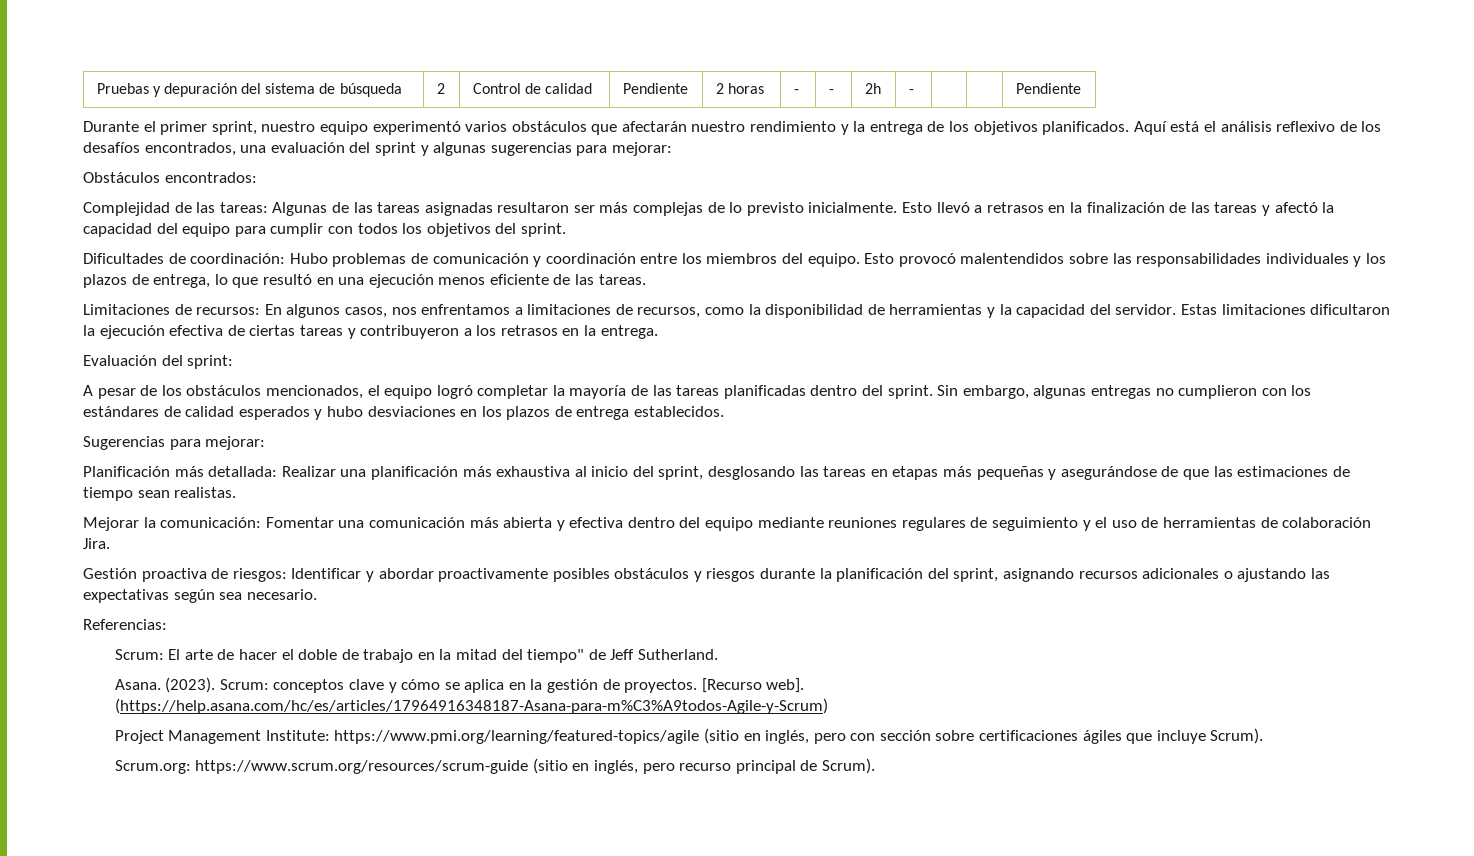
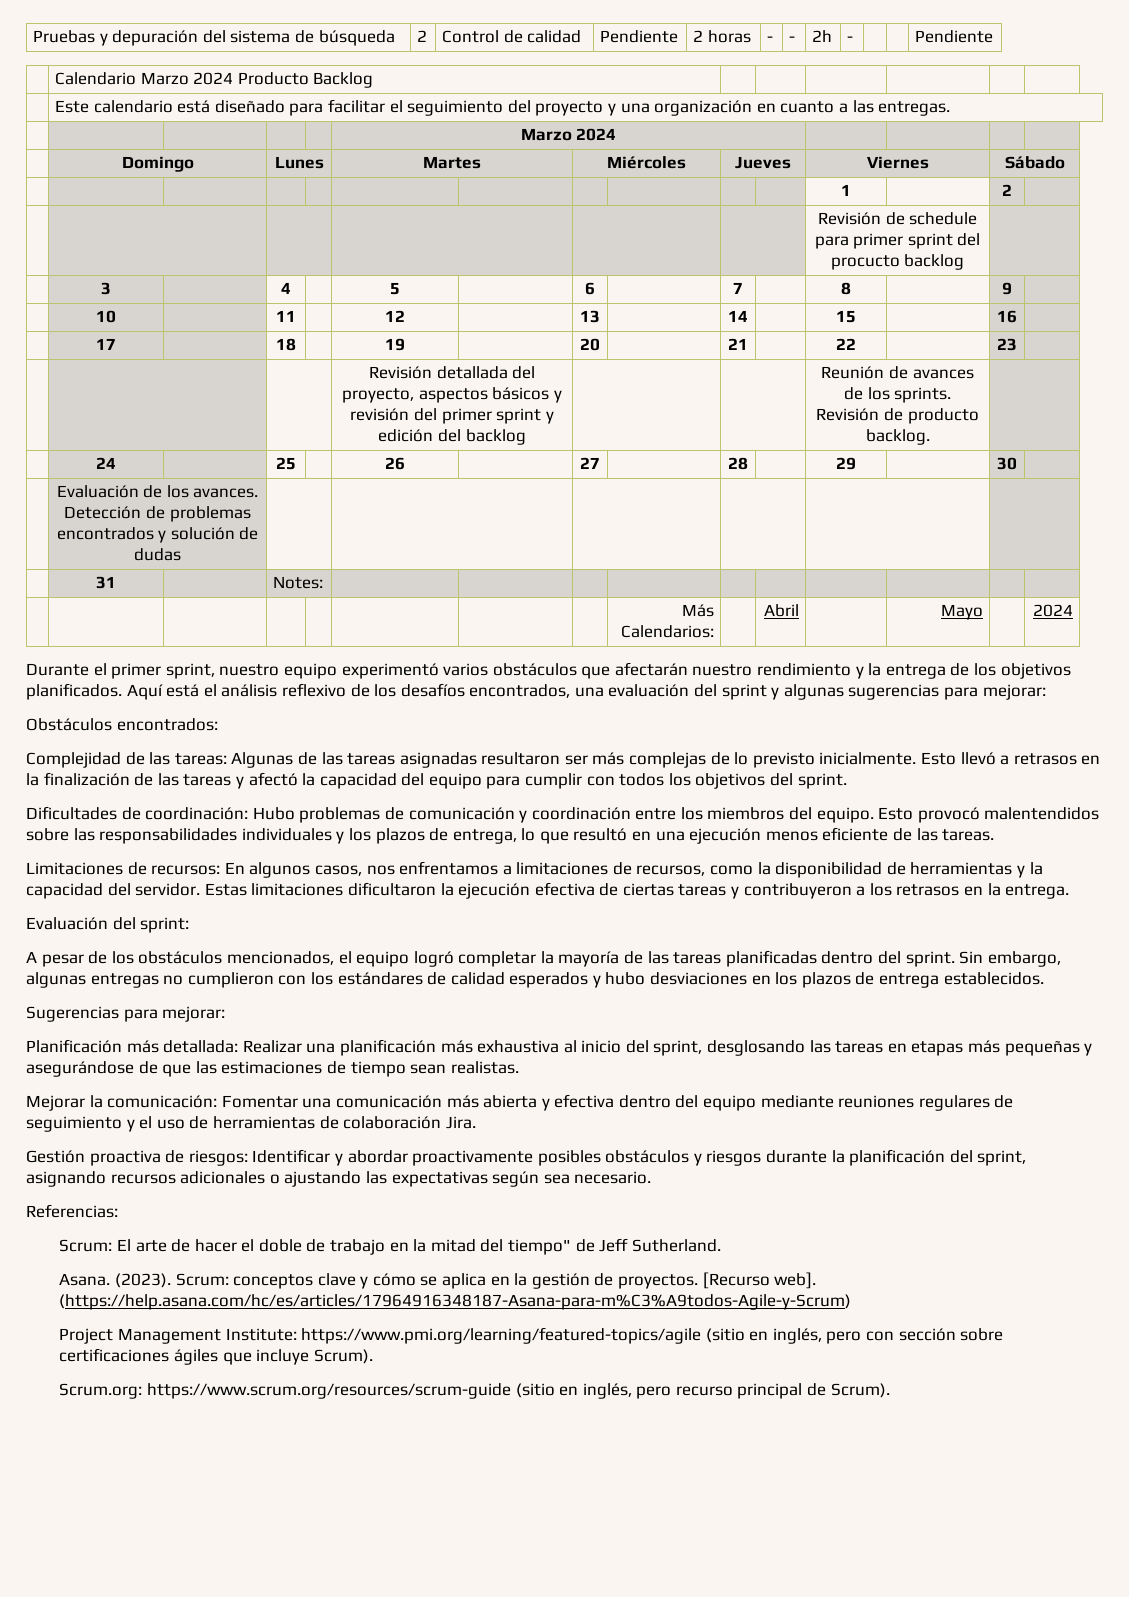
+ | Calendario Marzo 2024 Producto Backlog | | | | | |
+ | Este calendario está diseñado para facilitar el seguimiento del proyecto y una organización en cuanto a las entregas.
+ | | | | | Marzo 2024 | | | |
+ | Domingo | Lunes | Martes | Miércoles | Jueves | Viernes | Sábado
+ | | | | | | | | | | | 1 | | 2 |
+ | | | | | | Revisión de schedule para primer sprint del procucto backlog |
+ | 3 | | 4 | | 5 | | 6 | | 7 | | 8 | | 9 |
+ | 10 | | 11 | | 12 | | 13 | | 14 | | 15 | | 16 |
+ | 17 | | 18 | | 19 | | 20 | | 21 | | 22 | | 23 |
+ | | | Revisión detallada del proyecto, aspectos básicos y revisión del primer sprint y edición del backlog | | | Reunión de avances de los sprints. Revisión de producto backlog. |
+ | 24 | | 25 | | 26 | | 27 | | 28 | | 29 | | 30 |
+ | Evaluación de los avances. Detección de problemas encontrados y solución de dudas | | | | | |
+ | 31 | | Notes: | | | | | | | | | |
+ | | | | | | | | Más Calendarios: | | Abril | | Mayo | | 2024

